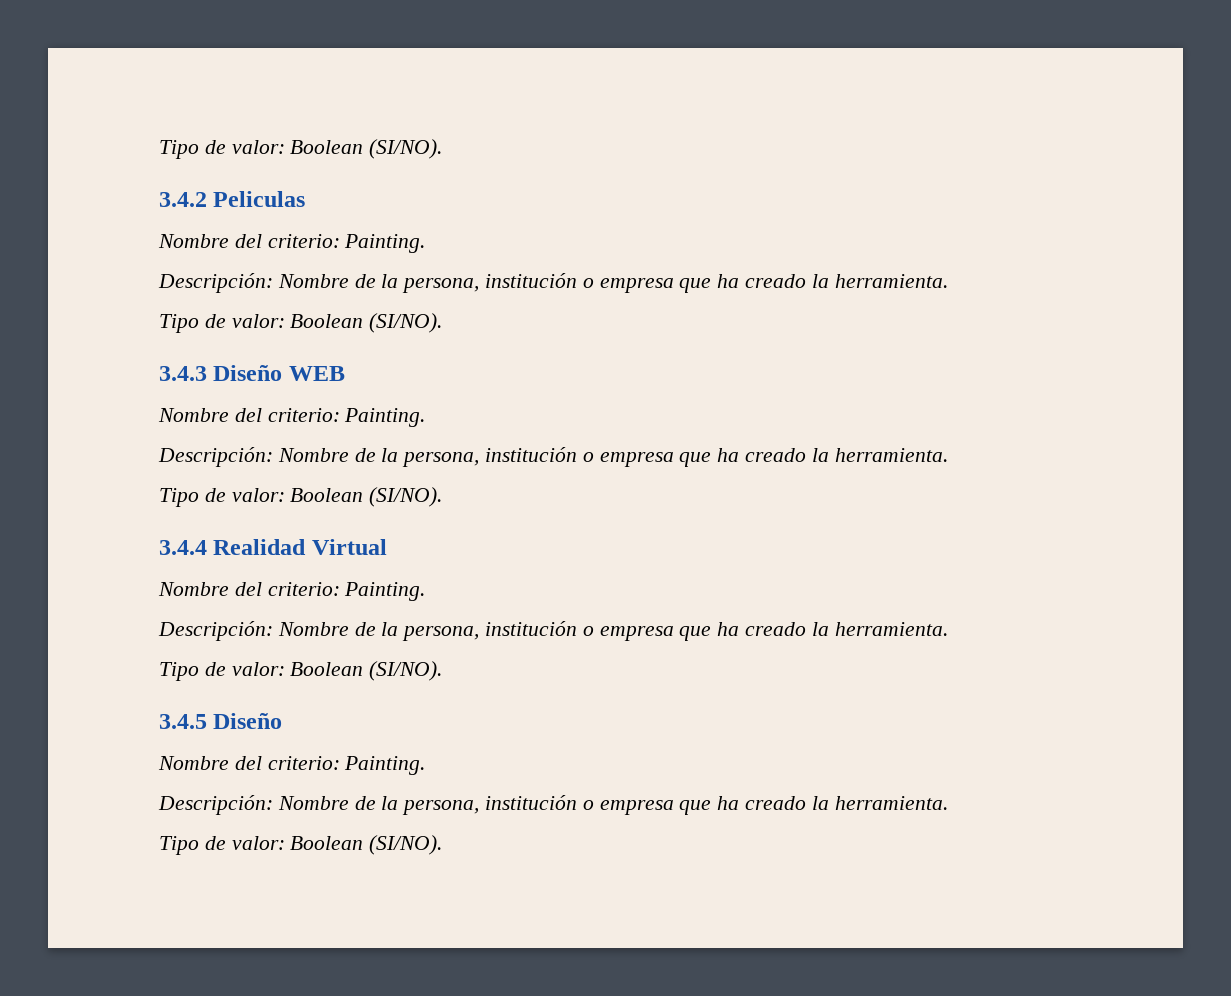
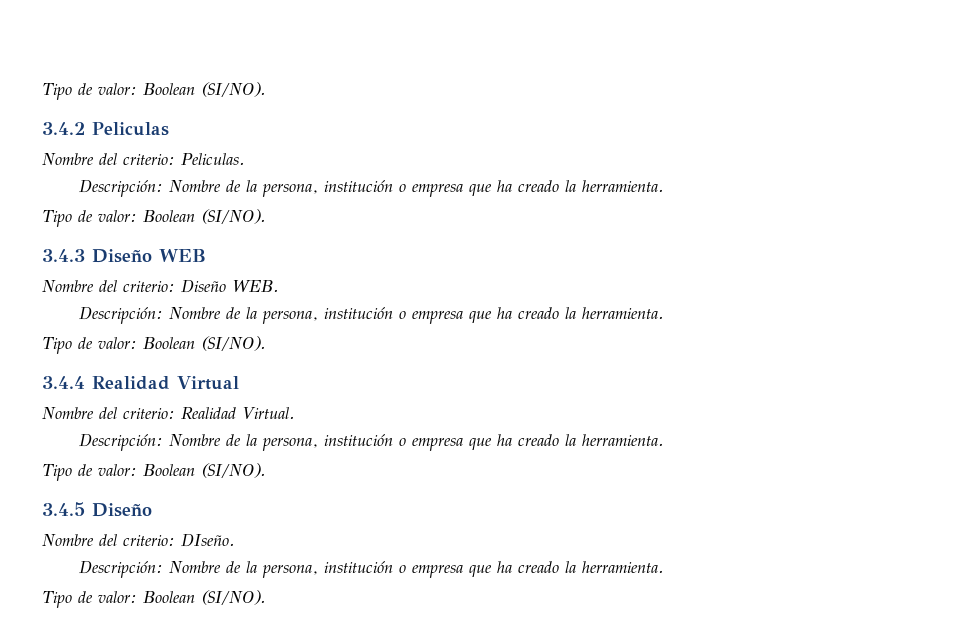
  3.4.2 Peliculas
- Nombre del criterio: Painting.
+ Nombre del criterio: Peliculas.
  3.4.3 Diseño WEB
- Nombre del criterio: Painting.
+ Nombre del criterio: Diseño WEB.
  3.4.4 Realidad Virtual
- Nombre del criterio: Painting.
+ Nombre del criterio: Realidad Virtual.
  3.4.5 Diseño
- Nombre del criterio: Painting.
+ Nombre del criterio: DIseño.

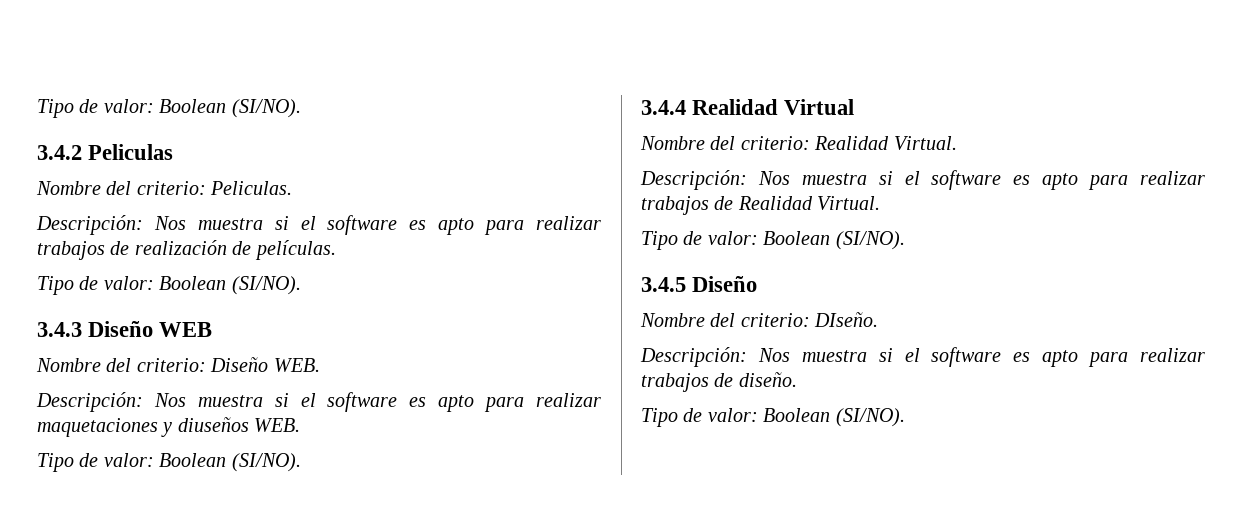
  Nombre del criterio: Peliculas.
- Descripción: Nombre de la persona, institución o empresa que ha creado la herramienta.
+ Descripción: Nos muestra si el software es apto para realizar trabajos de realización de películas.
  Nombre del criterio: Diseño WEB.
- Descripción: Nombre de la persona, institución o empresa que ha creado la herramienta.
+ Descripción: Nos muestra si el software es apto para realizar maquetaciones y diuseños WEB.
  Nombre del criterio: Realidad Virtual.
- Descripción: Nombre de la persona, institución o empresa que ha creado la herramienta.
+ Descripción: Nos muestra si el software es apto para realizar trabajos de Realidad Virtual.
  Nombre del criterio: DIseño.
- Descripción: Nombre de la persona, institución o empresa que ha creado la herramienta.
+ Descripción: Nos muestra si el software es apto para realizar trabajos de diseño.

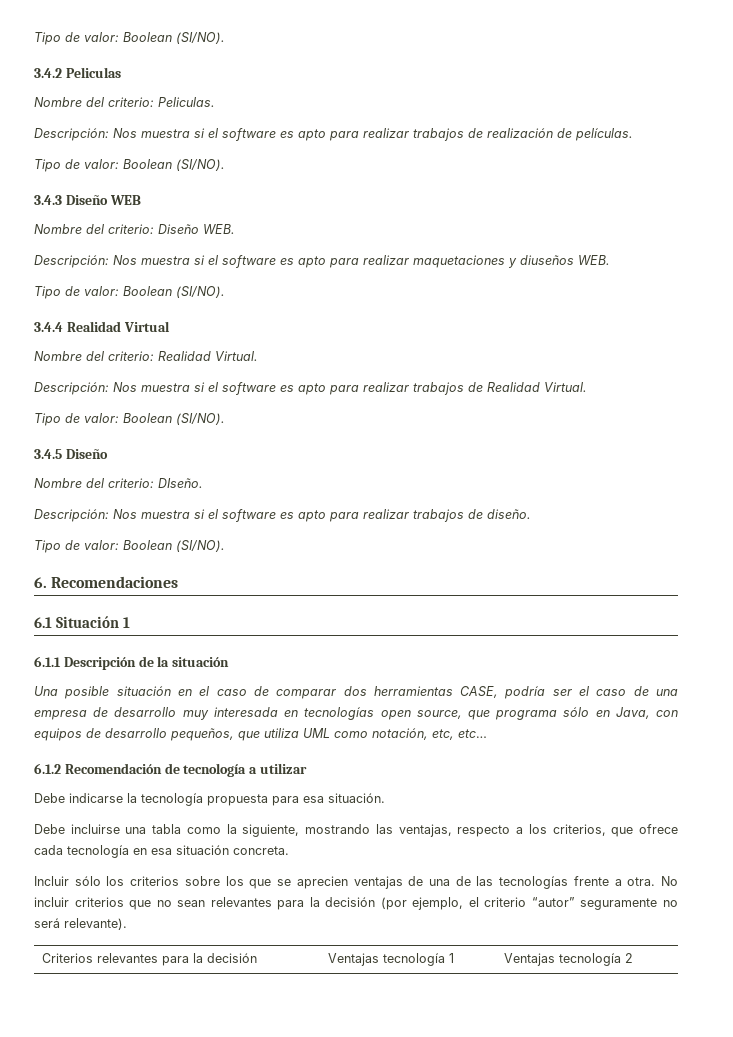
+ 6. Recomendaciones
+ 6.1 Situación 1
+ 6.1.1 Descripción de la situación
+ Una posible situación en el caso de comparar dos herramientas CASE, podría ser el caso de una empresa de desarrollo muy interesada en tecnologías open source, que programa sólo en Java, con equipos de desarrollo pequeños, que utiliza UML como notación, etc, etc…
+ 6.1.2 Recomendación de tecnología a utilizar
+ Debe indicarse la tecnología propuesta para esa situación.
+ Debe incluirse una tabla como la siguiente, mostrando las ventajas, respecto a los criterios, que ofrece cada tecnología en esa situación concreta.
+ Incluir sólo los criterios sobre los que se aprecien ventajas de una de las tecnologías frente a otra. No incluir criterios que no sean relevantes para la decisión (por ejemplo, el criterio “autor” seguramente no será relevante).
+ Criterios relevantes para la decisión | Ventajas tecnología 1 | Ventajas tecnología 2

